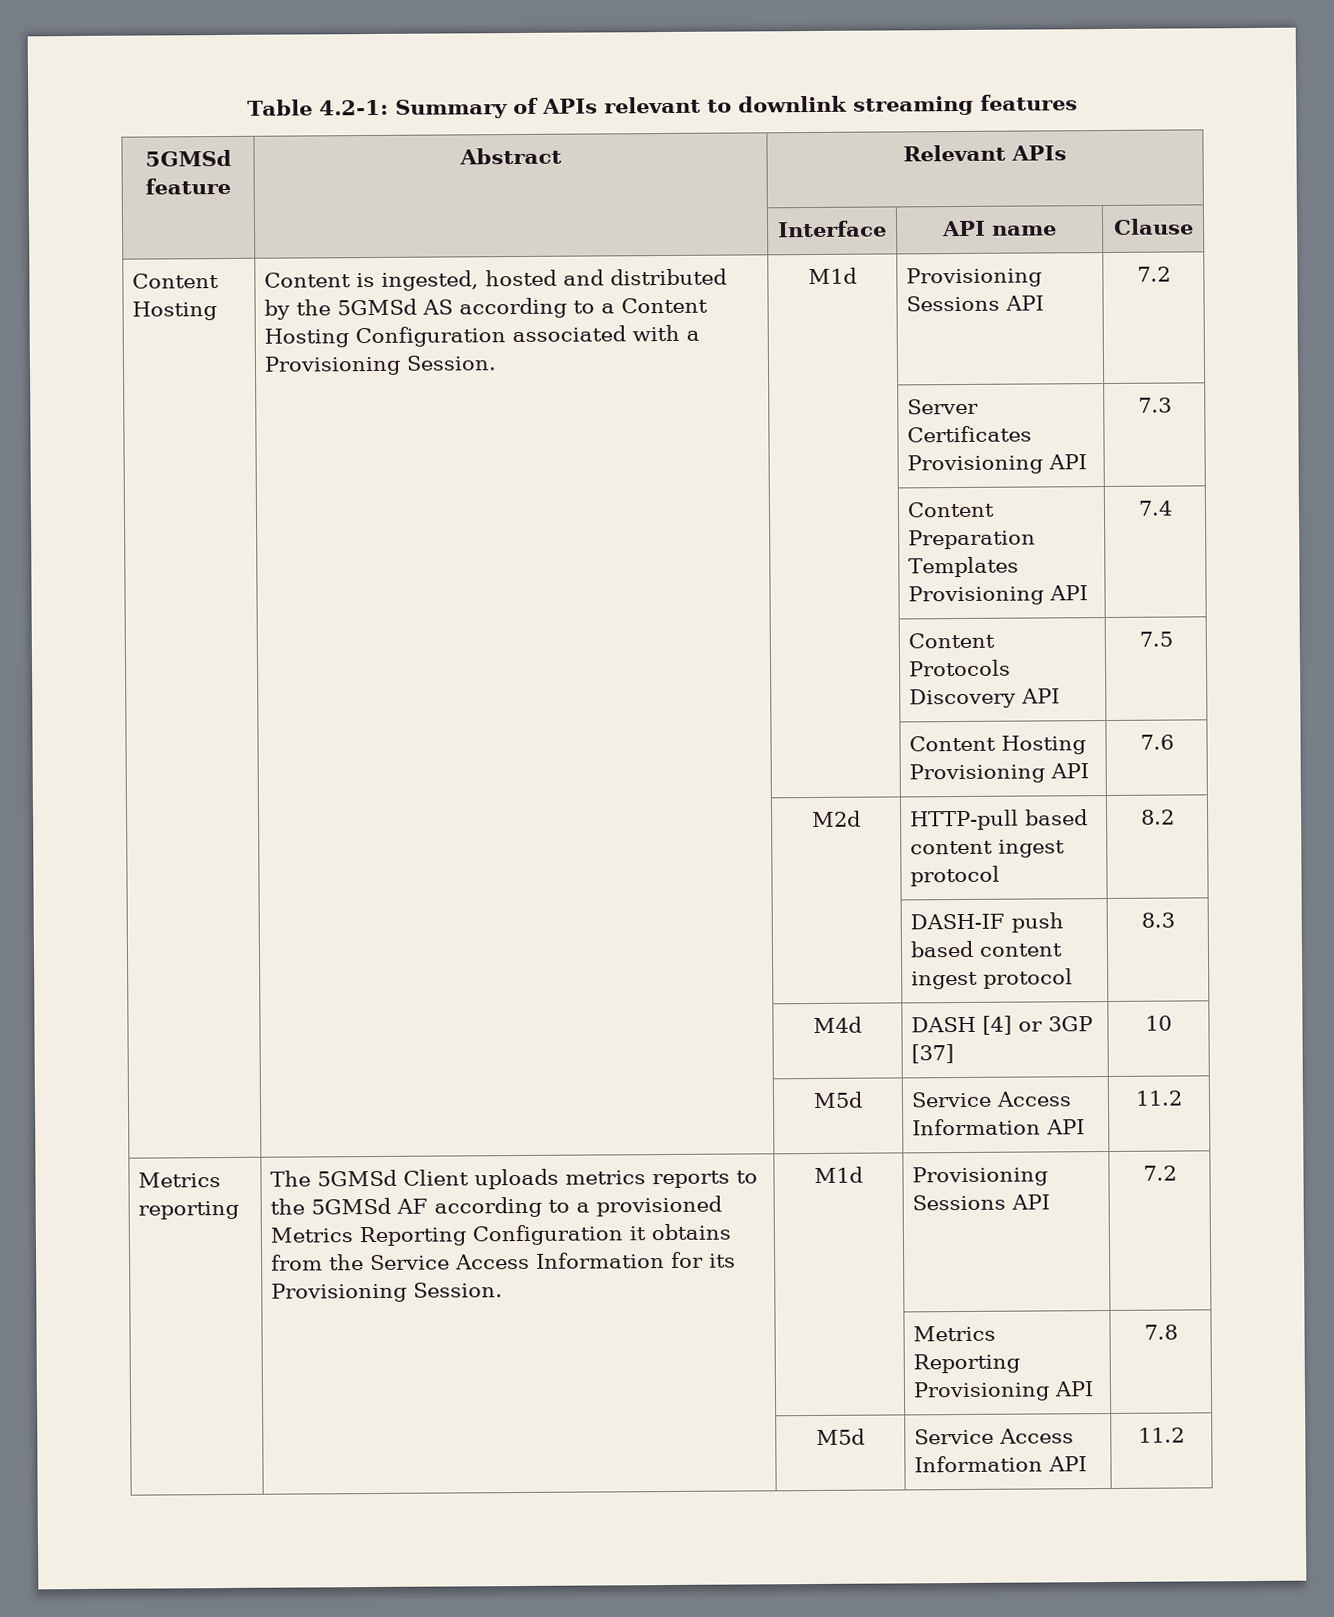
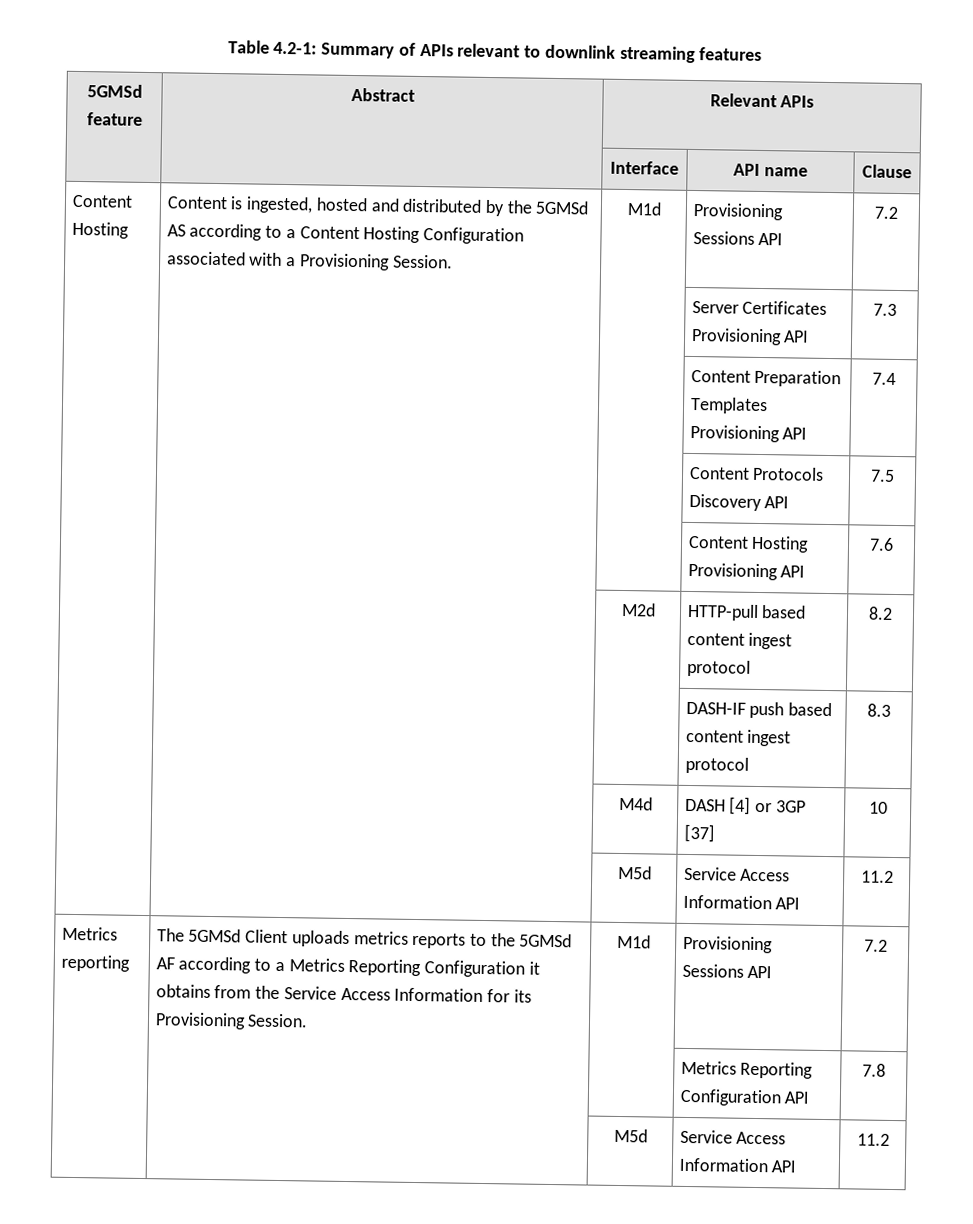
- Metrics reporting | The 5GMSd Client uploads metrics reports to the 5GMSd AF according to a provisioned Metrics Reporting Configuration it obtains from the Service Access Information for its Provisioning Session. | M1d | Provisioning Sessions API | 7.2
+ Metrics reporting | The 5GMSd Client uploads metrics reports to the 5GMSd AF according to a Metrics Reporting Configuration it obtains from the Service Access Information for its Provisioning Session. | M1d | Provisioning Sessions API | 7.2
- | | | Metrics Reporting Provisioning API | 7.8
+ | | | Metrics Reporting Configuration API | 7.8

